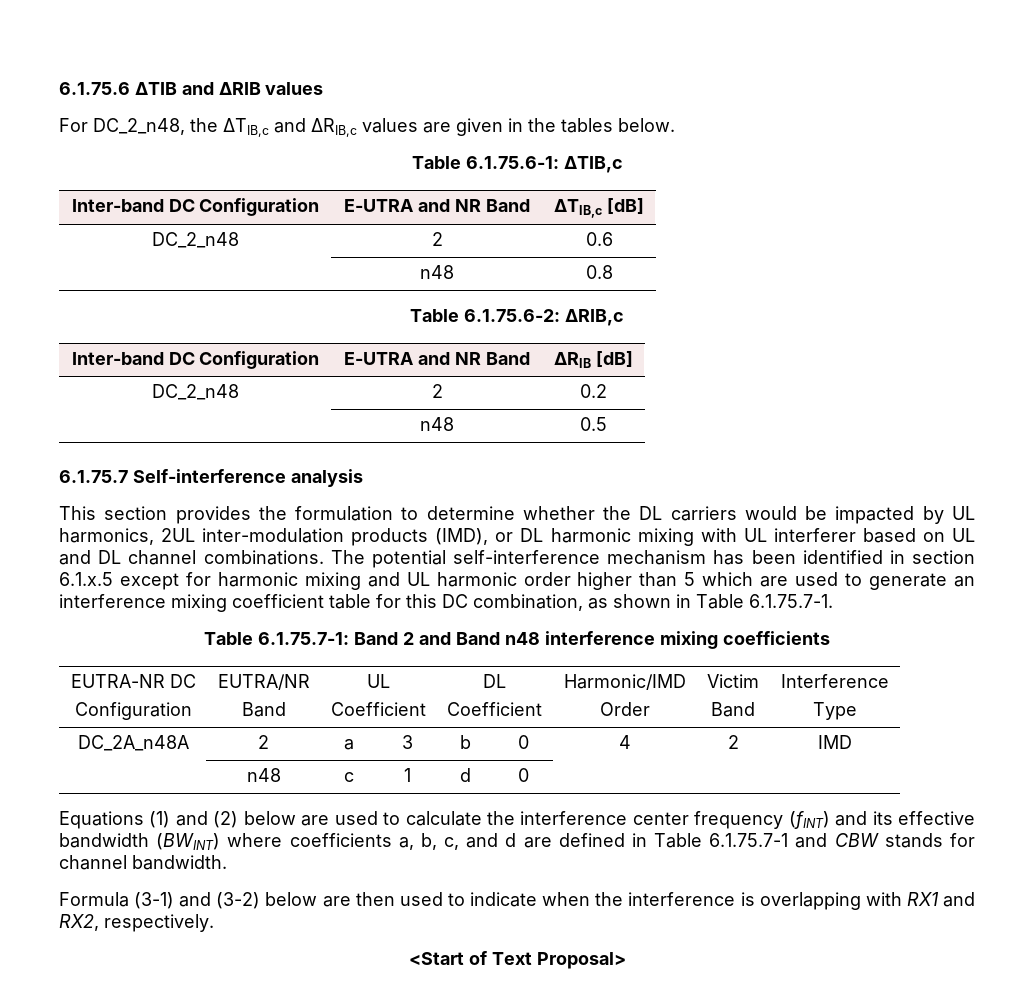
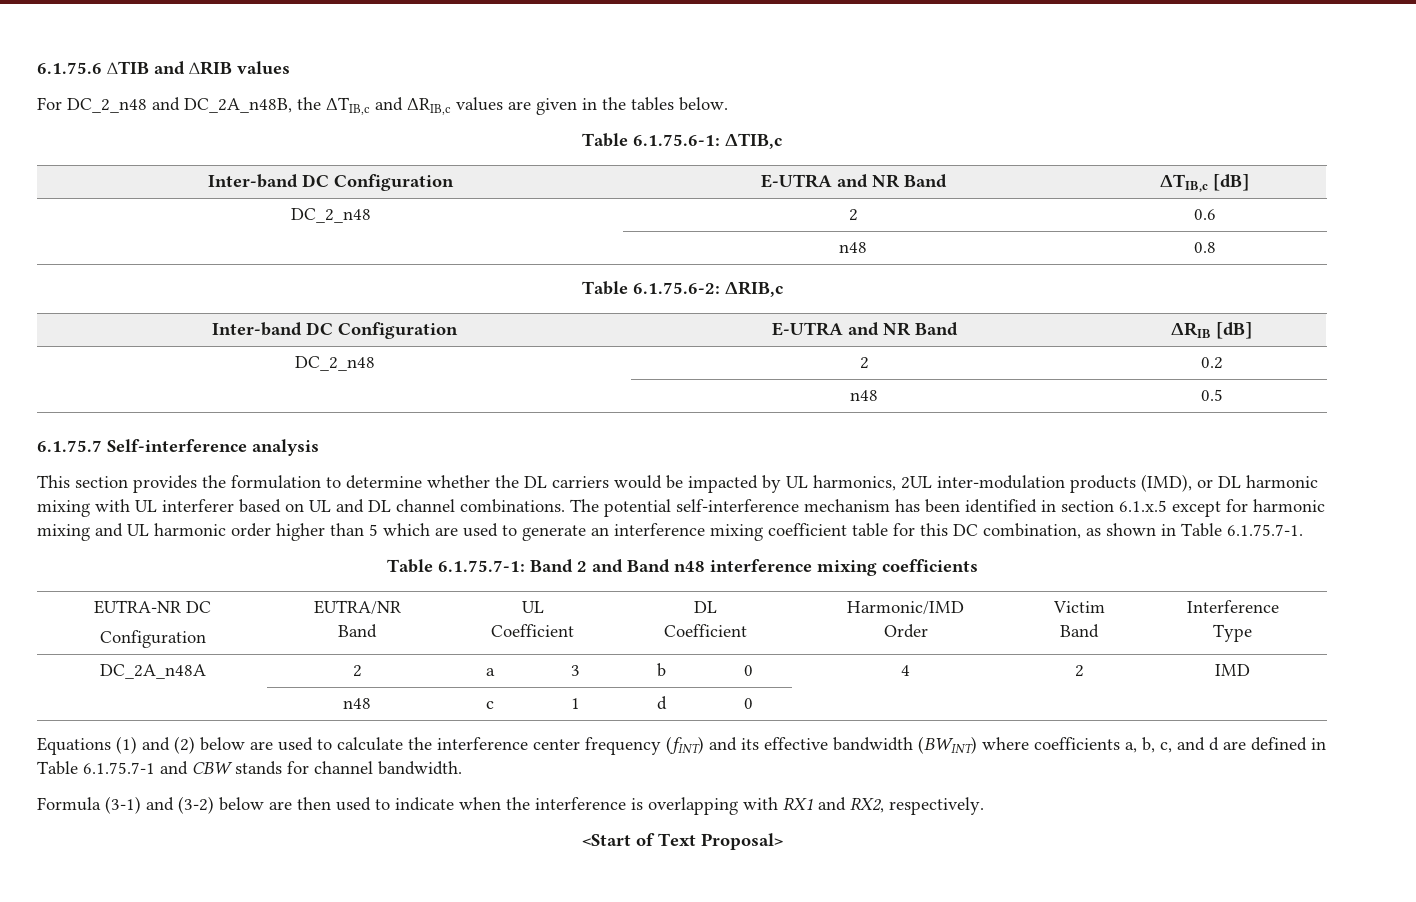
- For DC_2_n48, the ΔTIB,c and ΔRIB,c values are given in the tables below.
+ For DC_2_n48 and DC_2A_n48B, the ΔTIB,c and ΔRIB,c values are given in the tables below.

